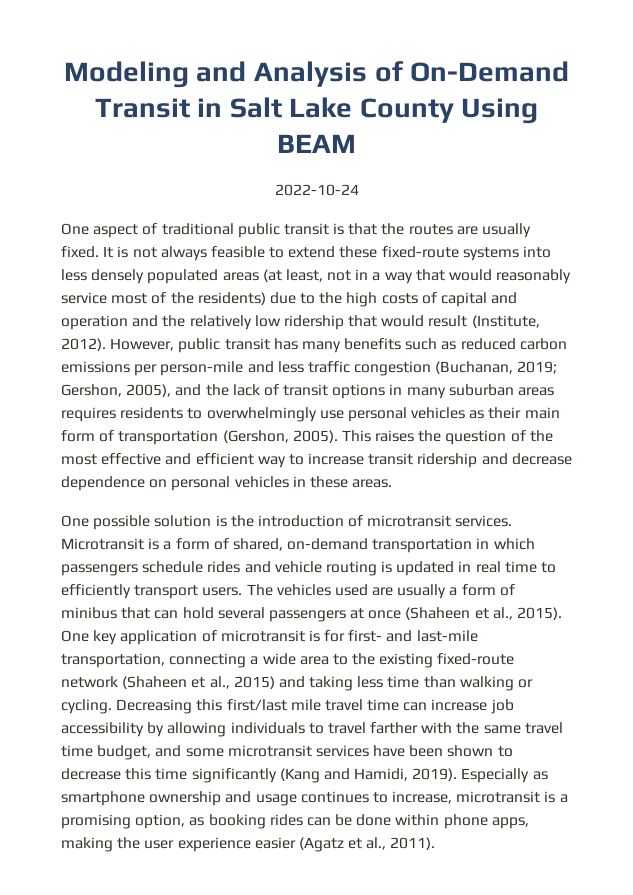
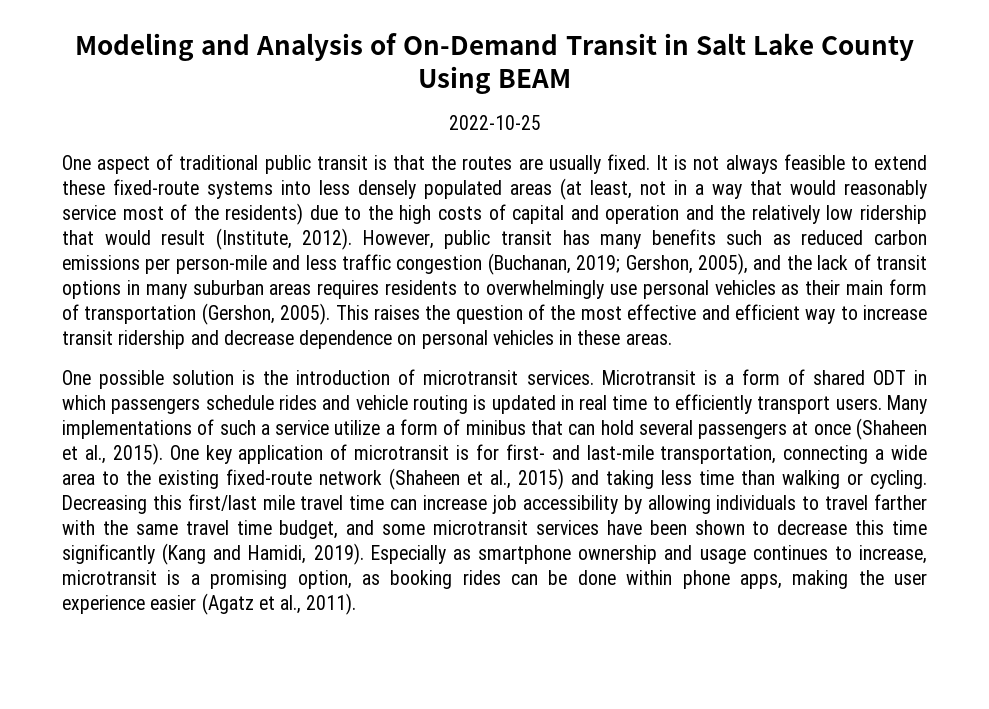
- 2022-10-24
+ 2022-10-25
- Microtransit is a form of shared, on-demand transportation in which passengers schedule rides and vehicle routing is updated in real time to efficiently transport users.
+ Microtransit is a form of shared ODT in which passengers schedule rides and vehicle routing is updated in real time to efficiently transport users.
- The vehicles used are usually a form of minibus that can hold several passengers at once (Shaheen et al., 2015).
+ Many implementations of such a service utilize a form of minibus that can hold several passengers at once (Shaheen et al., 2015).

